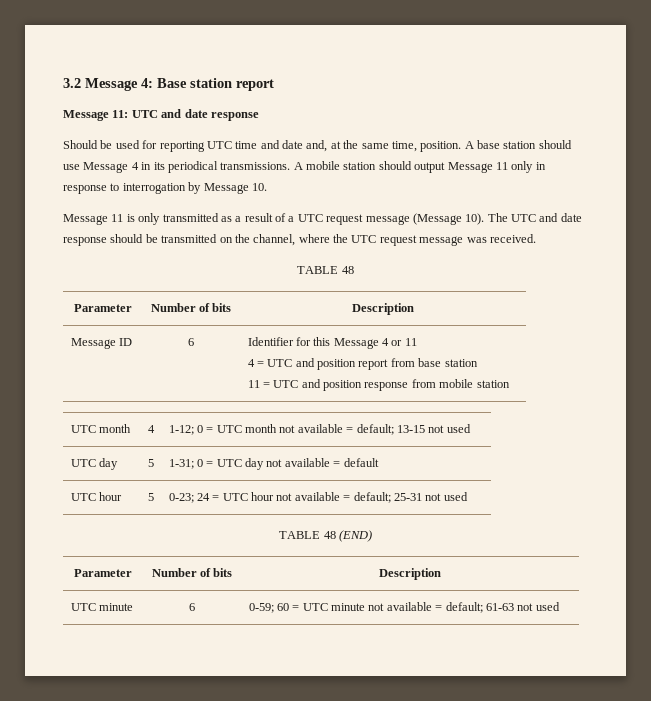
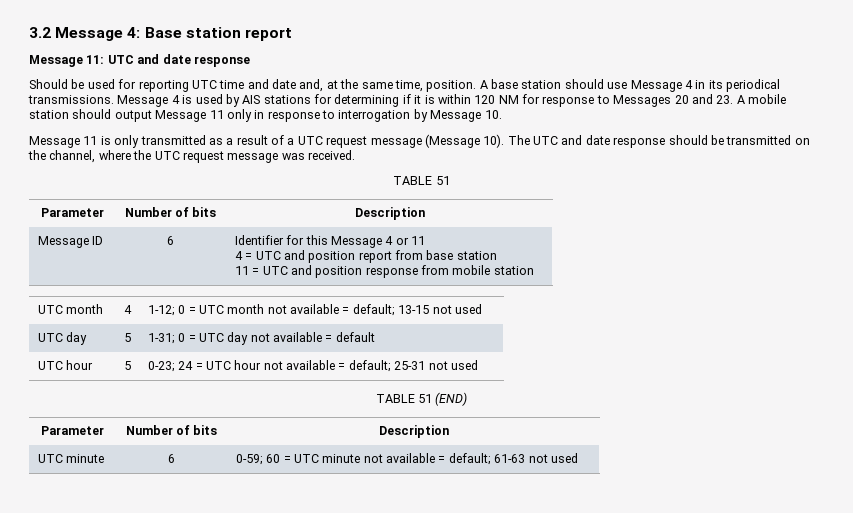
- A mobile station should output Message 11 only in response to interrogation by Message 10.
+ Message 4 is used by AIS stations for determining if it is within 120 NM for response to Messages 20 and 23. A mobile station should output Message 11 only in response to interrogation by Message 10.
  The UTC and date response should be transmitted on the channel, where the UTC request message was received.
- TABLE 48
+ TABLE 51
- TABLE 48 (END)
+ TABLE 51 (END)

